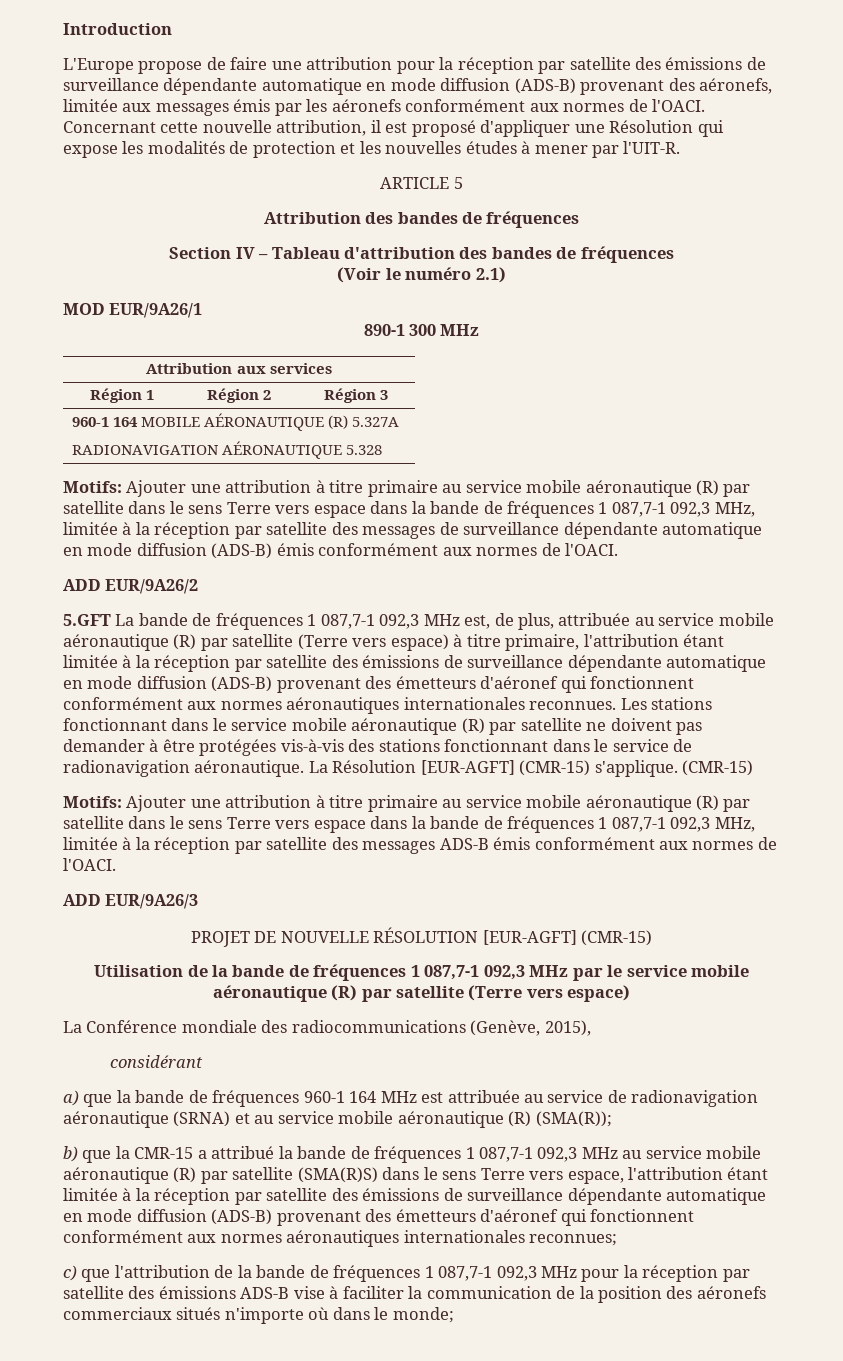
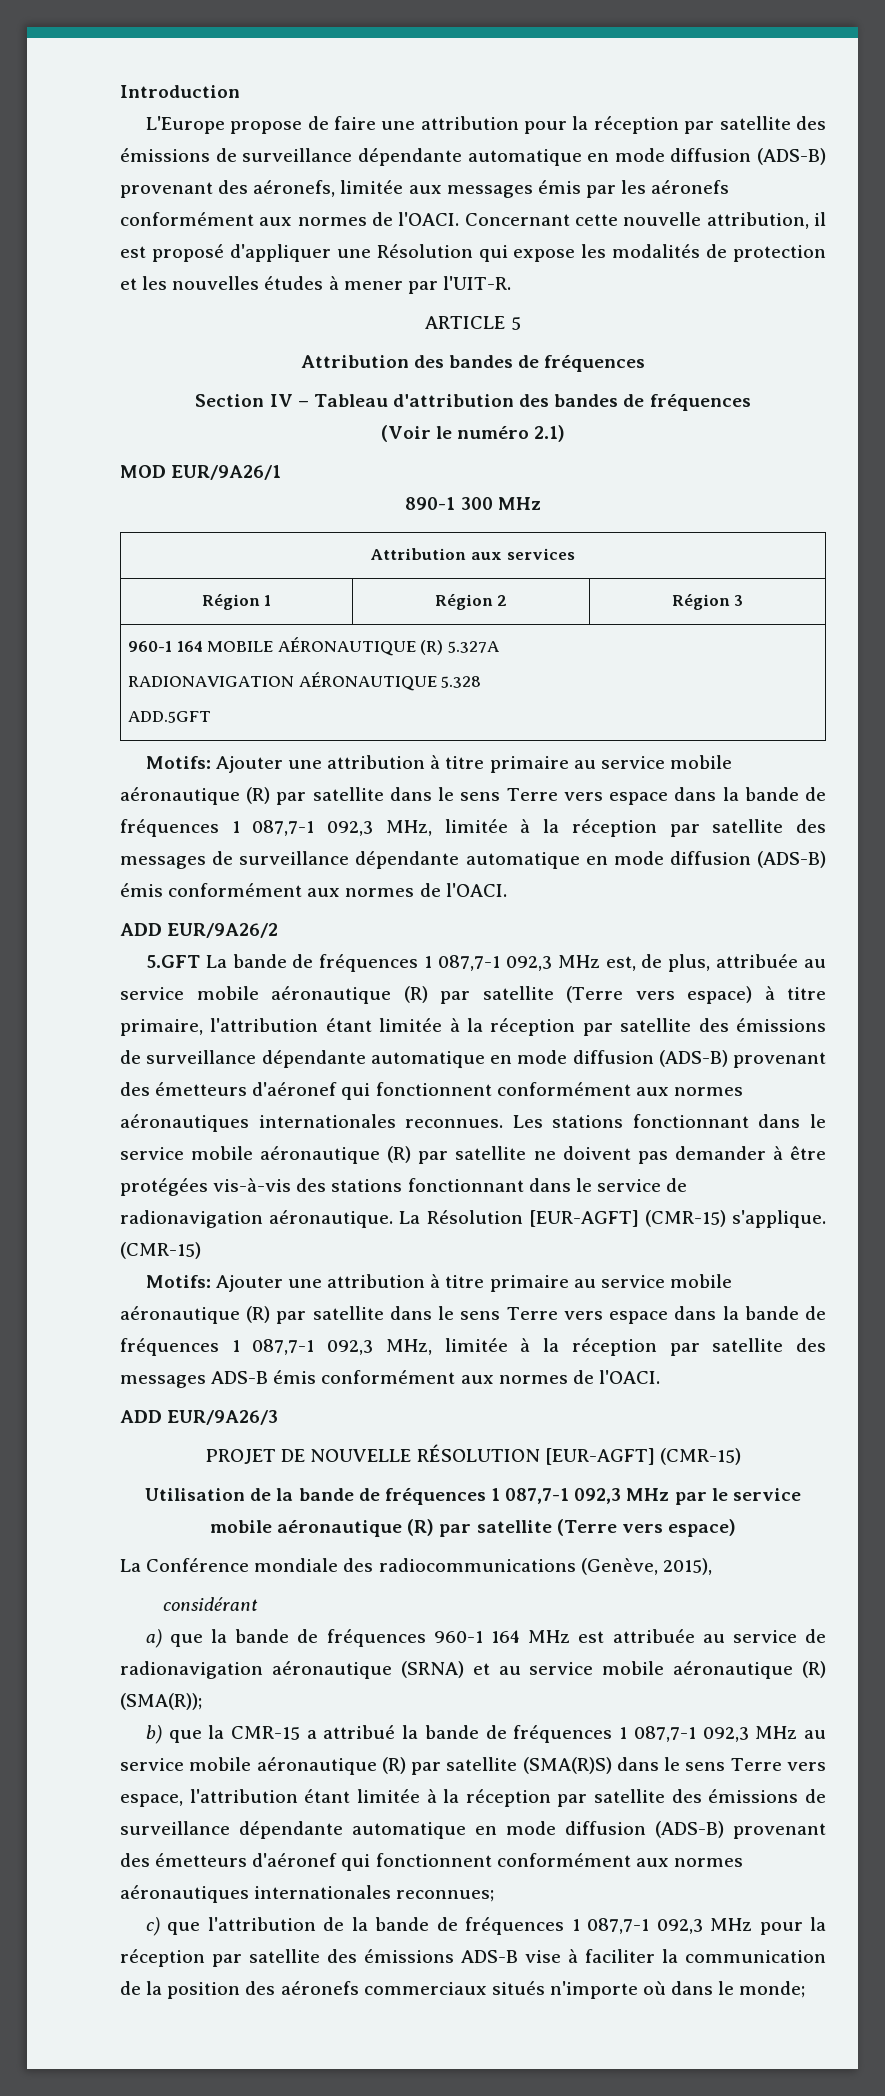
  960-1 164 MOBILE AÉRONAUTIQUE (R) 5.327A
  RADIONAVIGATION AÉRONAUTIQUE 5.328
+ ADD.5GFT

